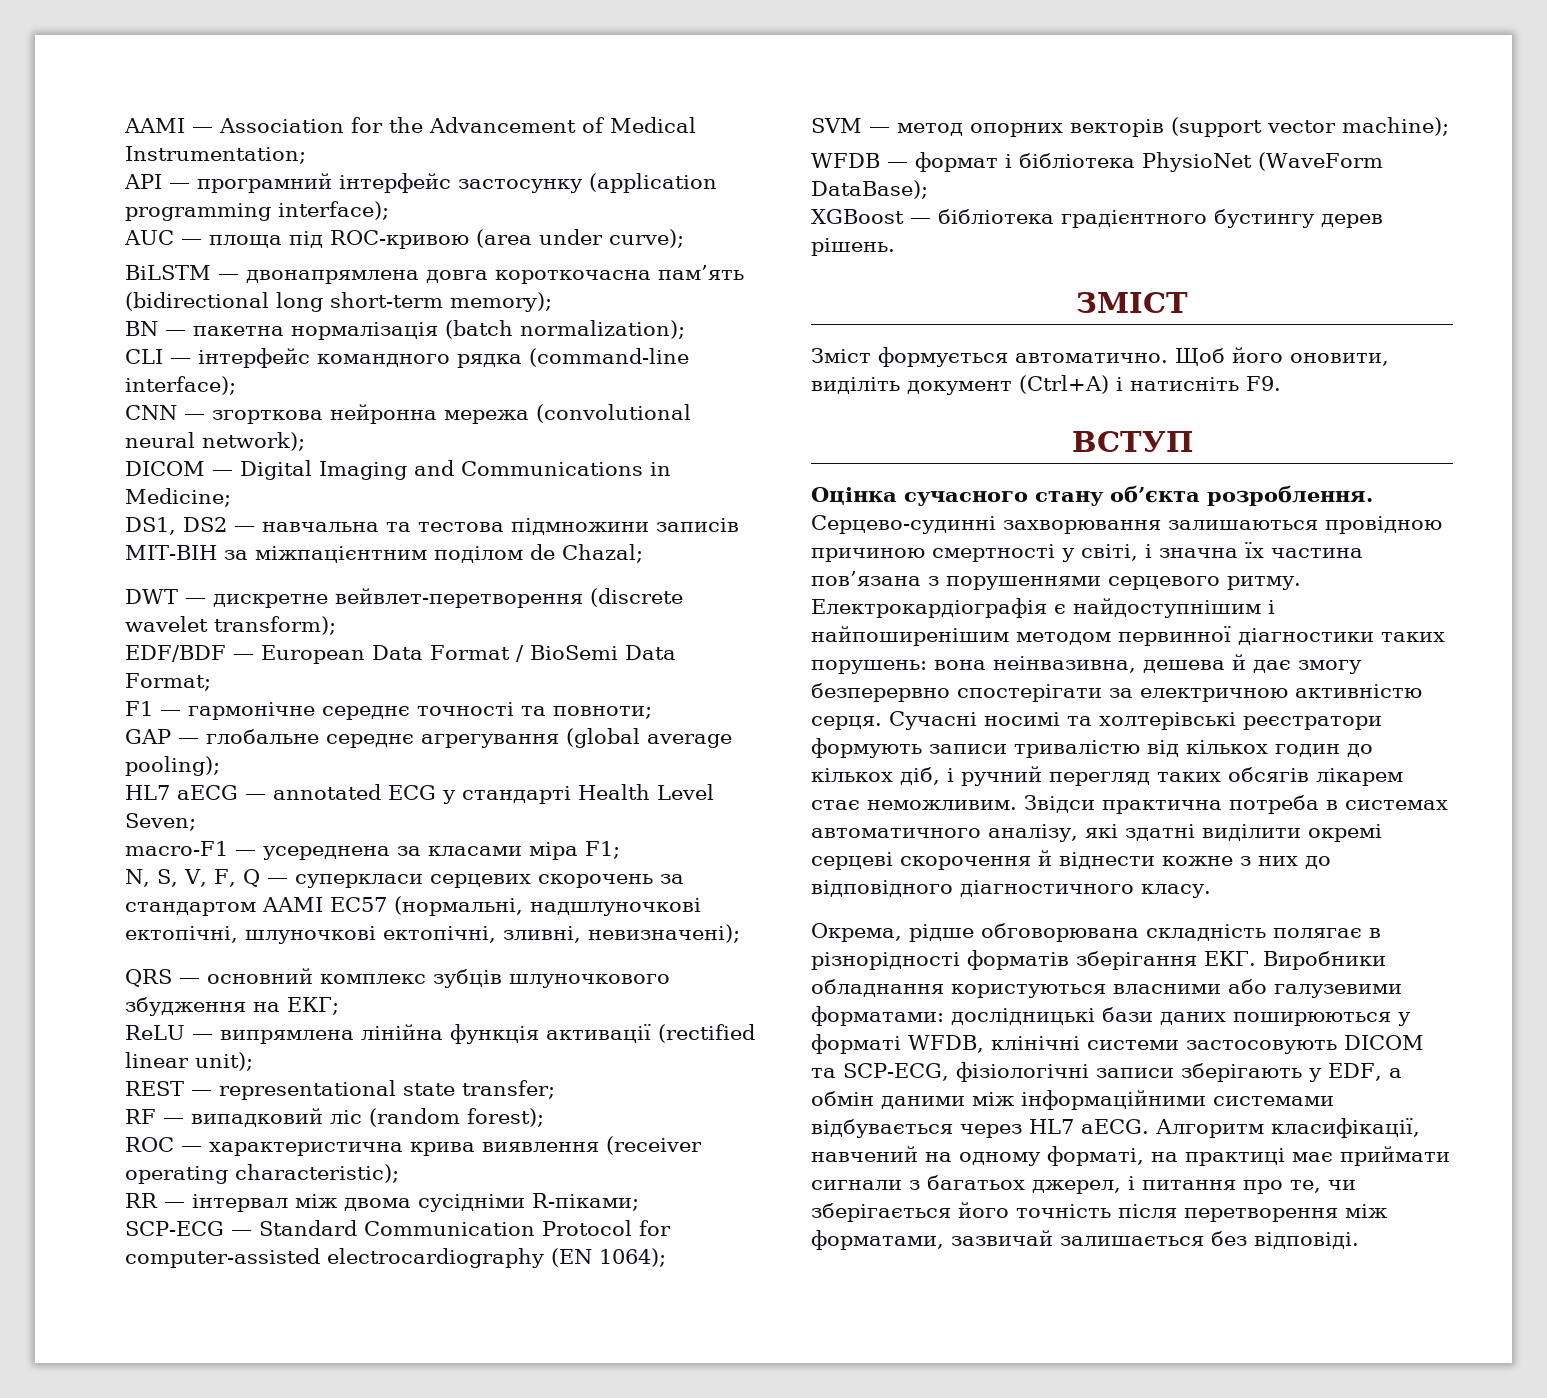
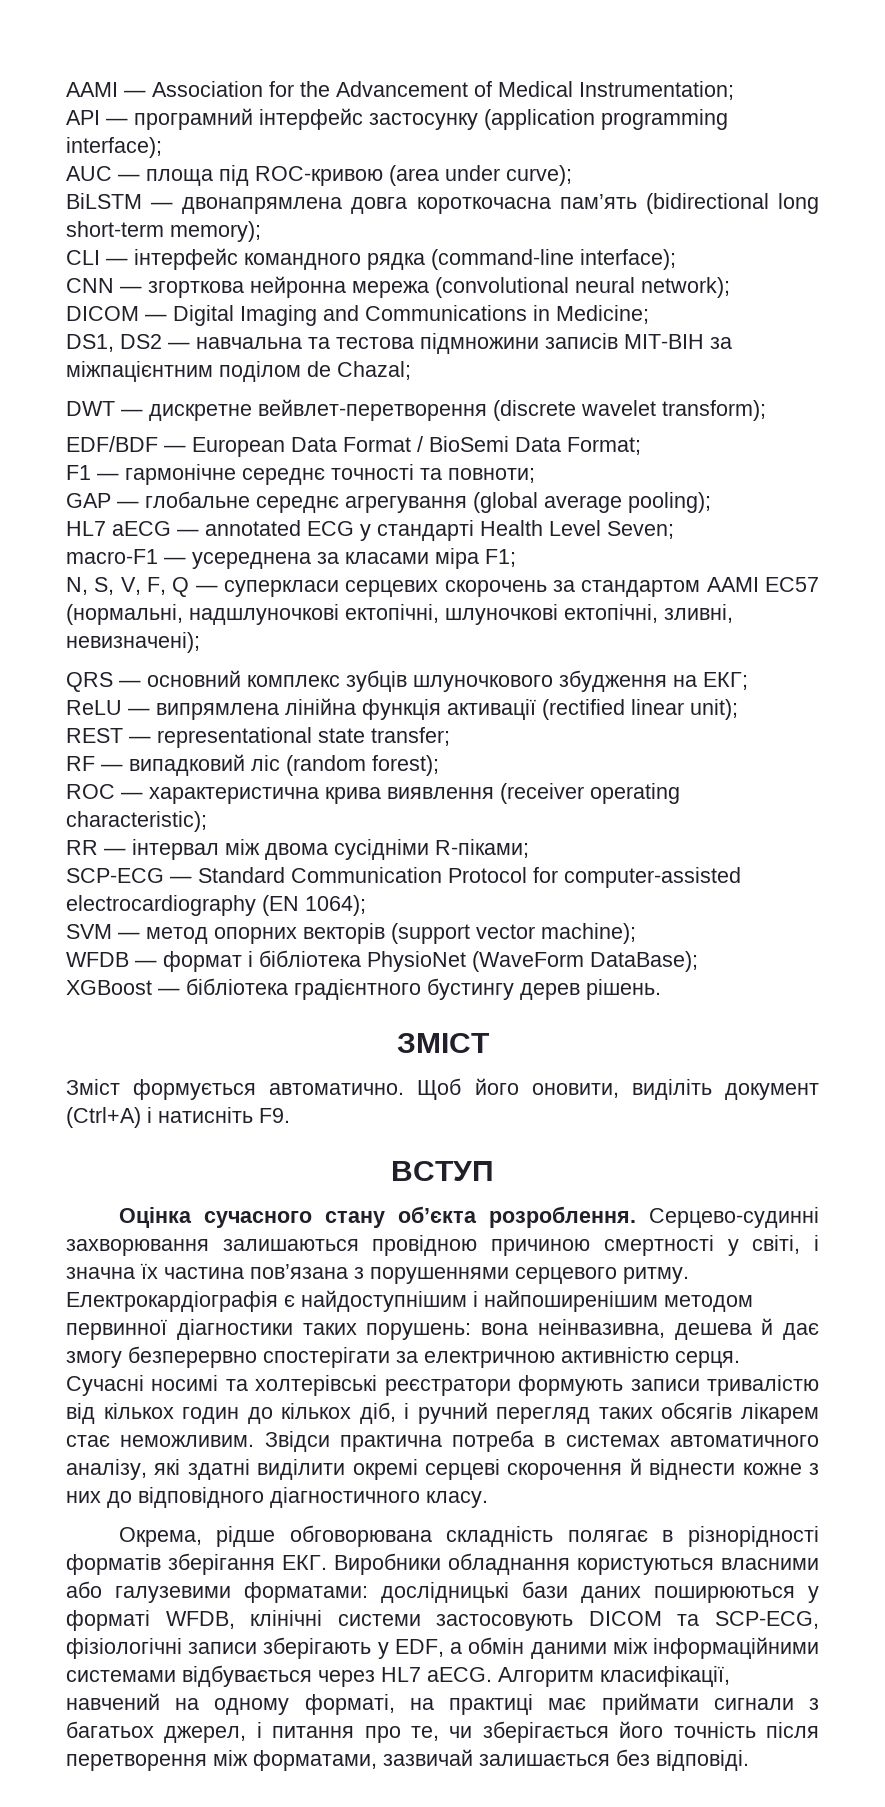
- BN — пакетна нормалізація (batch normalization);

